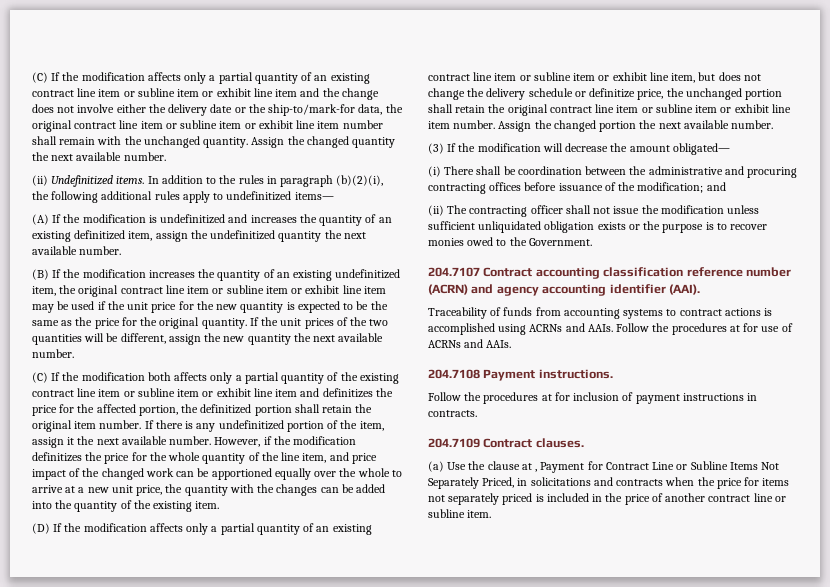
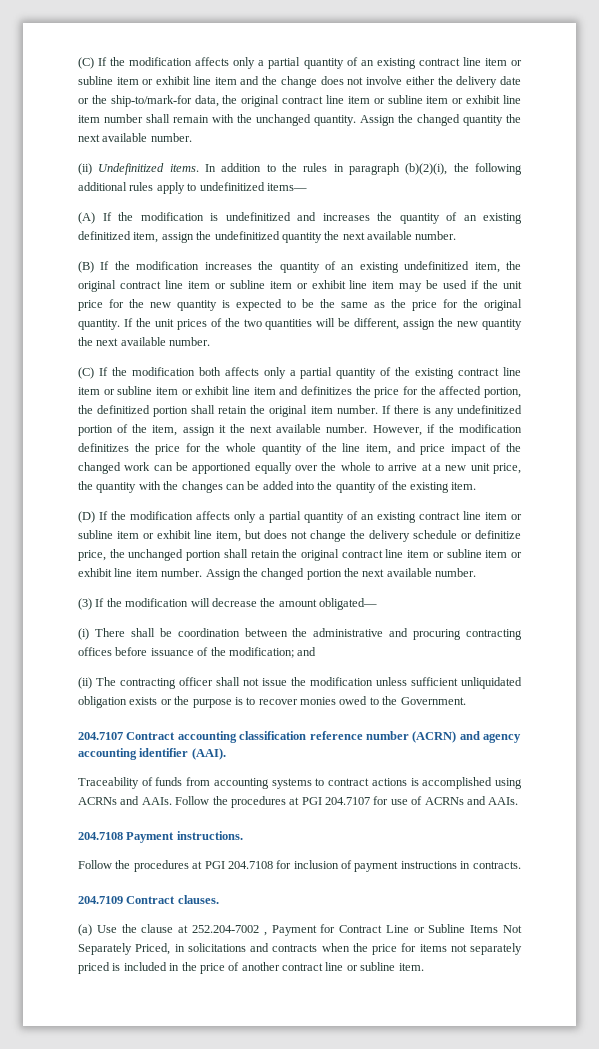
- Follow the procedures at for use of ACRNs and AAIs.
+ Follow the procedures at PGI 204.7107 for use of ACRNs and AAIs.
- Follow the procedures at for inclusion of payment instructions in contracts.
+ Follow the procedures at PGI 204.7108 for inclusion of payment instructions in contracts.
- (a) Use the clause at , Payment for Contract Line or Subline Items Not Separately Priced, in solicitations and contracts when the price for items not separately priced is included in the price of another contract line or subline item.
+ (a) Use the clause at 252.204-7002 , Payment for Contract Line or Subline Items Not Separately Priced, in solicitations and contracts when the price for items not separately priced is included in the price of another contract line or subline item.

